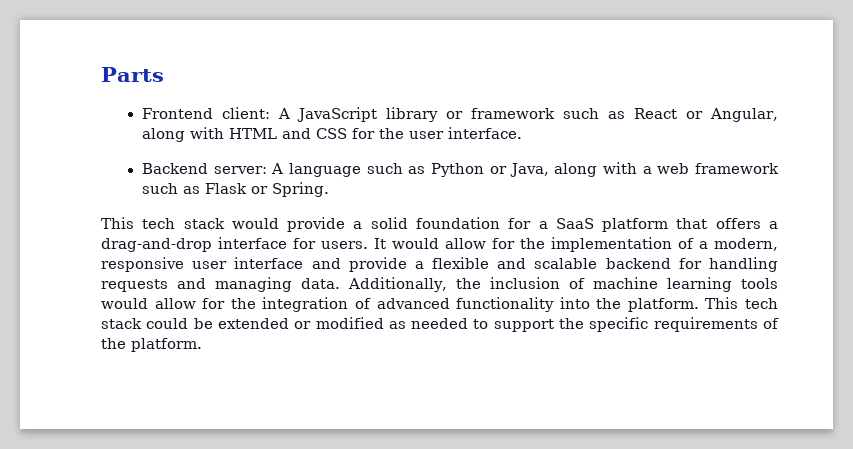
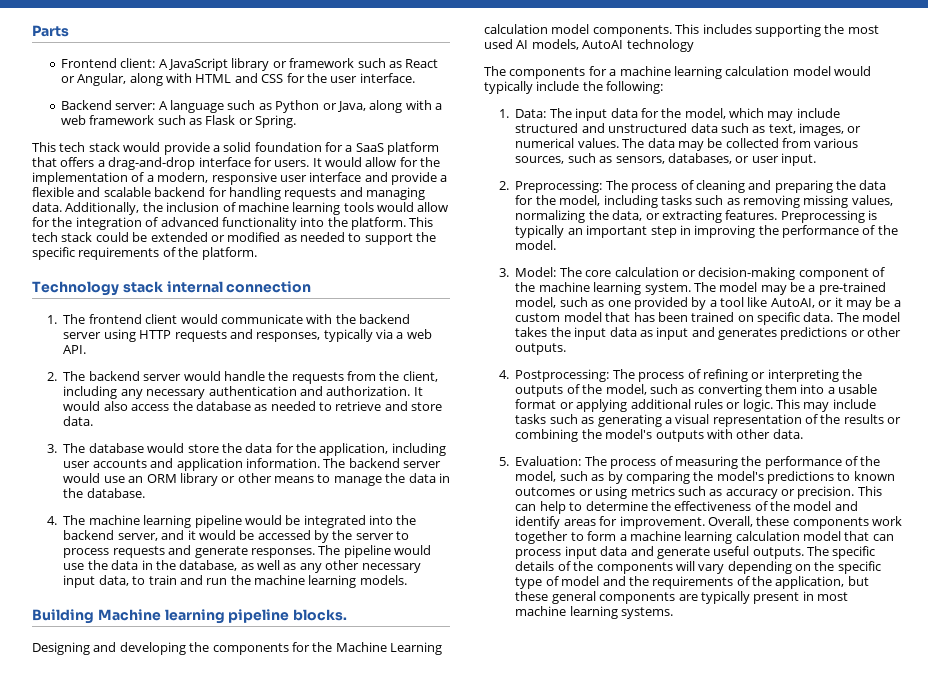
+ Technology stack internal connection
+ 1. The frontend client would communicate with the backend server using HTTP requests and responses, typically via a web API.
+ 2. The backend server would handle the requests from the client, including any necessary authentication and authorization. It would also access the database as needed to retrieve and store data.
+ 3. The database would store the data for the application, including user accounts and application information. The backend server would use an ORM library or other means to manage the data in the database.
+ 4. The machine learning pipeline would be integrated into the backend server, and it would be accessed by the server to process requests and generate responses. The pipeline would use the data in the database, as well as any other necessary input data, to train and run the machine learning models.
+ Building Machine learning pipeline blocks.
+ Designing and developing the components for the Machine Learning calculation model components. This includes supporting the most used AI models, AutoAI technology
+ The components for a machine learning calculation model would typically include the following:
+ 1. Data: The input data for the model, which may include structured and unstructured data such as text, images, or numerical values. The data may be collected from various sources, such as sensors, databases, or user input.
+ 2. Preprocessing: The process of cleaning and preparing the data for the model, including tasks such as removing missing values, normalizing the data, or extracting features. Preprocessing is typically an important step in improving the performance of the model.
+ 3. Model: The core calculation or decision-making component of the machine learning system. The model may be a pre-trained model, such as one provided by a tool like AutoAI, or it may be a custom model that has been trained on specific data. The model takes the input data as input and generates predictions or other outputs.
+ 4. Postprocessing: The process of refining or interpreting the outputs of the model, such as converting them into a usable format or applying additional rules or logic. This may include tasks such as generating a visual representation of the results or combining the model's outputs with other data.
+ 5. Evaluation: The process of measuring the performance of the model, such as by comparing the model's predictions to known outcomes or using metrics such as accuracy or precision. This can help to determine the effectiveness of the model and identify areas for improvement. Overall, these components work together to form a machine learning calculation model that can process input data and generate useful outputs. The specific details of the components will vary depending on the specific type of model and the requirements of the application, but these general components are typically present in most machine learning systems.

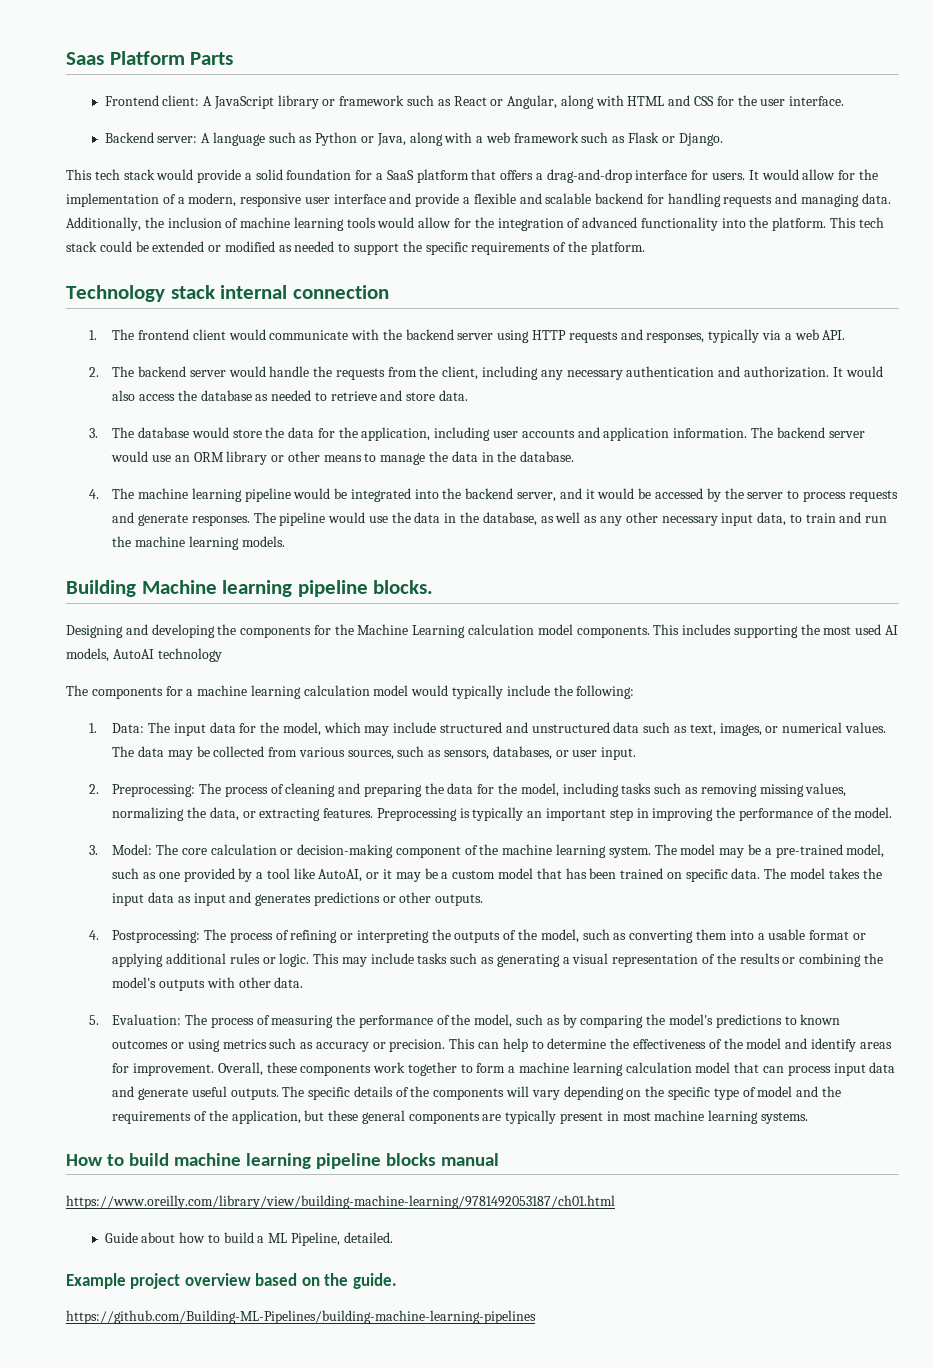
- Parts
+ Saas Platform Parts
- Backend server: A language such as Python or Java, along with a web framework such as Flask or Spring.
+ Backend server: A language such as Python or Java, along with a web framework such as Flask or Django.
+ How to build machine learning pipeline blocks manual
+ https://www.oreilly.com/library/view/building-machine-learning/9781492053187/ch01.html
+ Guide about how to build a ML Pipeline, detailed.
+ Example project overview based on the guide.
+ https://github.com/Building-ML-Pipelines/building-machine-learning-pipelines

